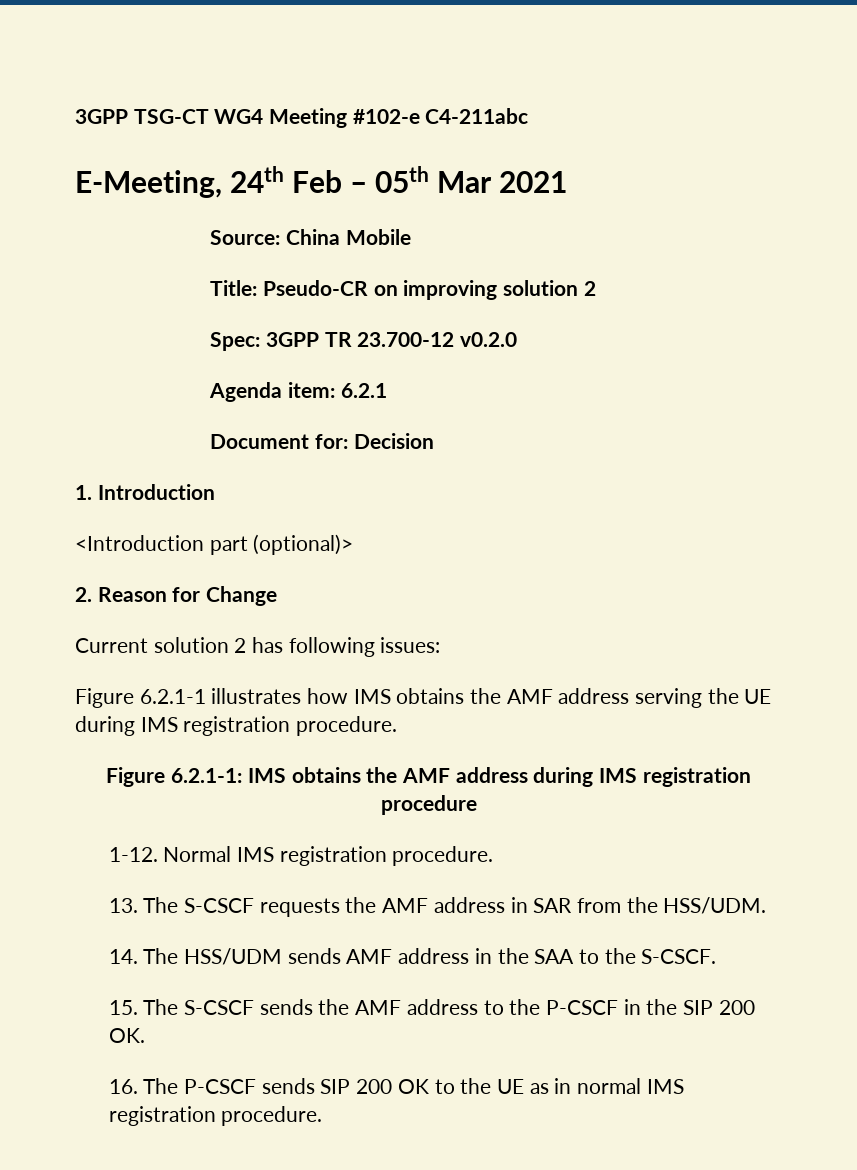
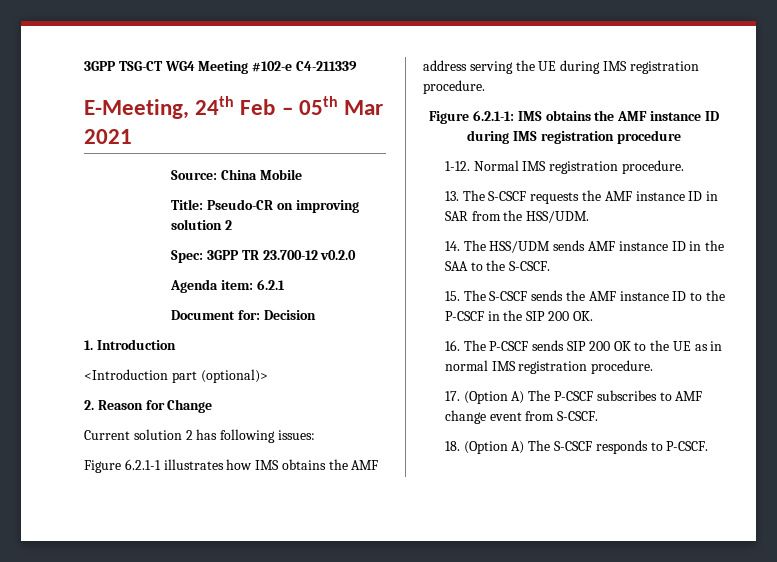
- 3GPP TSG-CT WG4 Meeting #102-e C4-211abc
+ 3GPP TSG-CT WG4 Meeting #102-e C4-211339
- Figure 6.2.1-1: IMS obtains the AMF address during IMS registration procedure
+ Figure 6.2.1-1: IMS obtains the AMF instance ID during IMS registration procedure
- 13. The S-CSCF requests the AMF address in SAR from the HSS/UDM.
+ 13. The S-CSCF requests the AMF instance ID in SAR from the HSS/UDM.
- 14. The HSS/UDM sends AMF address in the SAA to the S-CSCF.
+ 14. The HSS/UDM sends AMF instance ID in the SAA to the S-CSCF.
- 15. The S-CSCF sends the AMF address to the P-CSCF in the SIP 200 OK.
+ 15. The S-CSCF sends the AMF instance ID to the P-CSCF in the SIP 200 OK.
+ 17. (Option A) The P-CSCF subscribes to AMF change event from S-CSCF.
+ 18. (Option A) The S-CSCF responds to P-CSCF.

